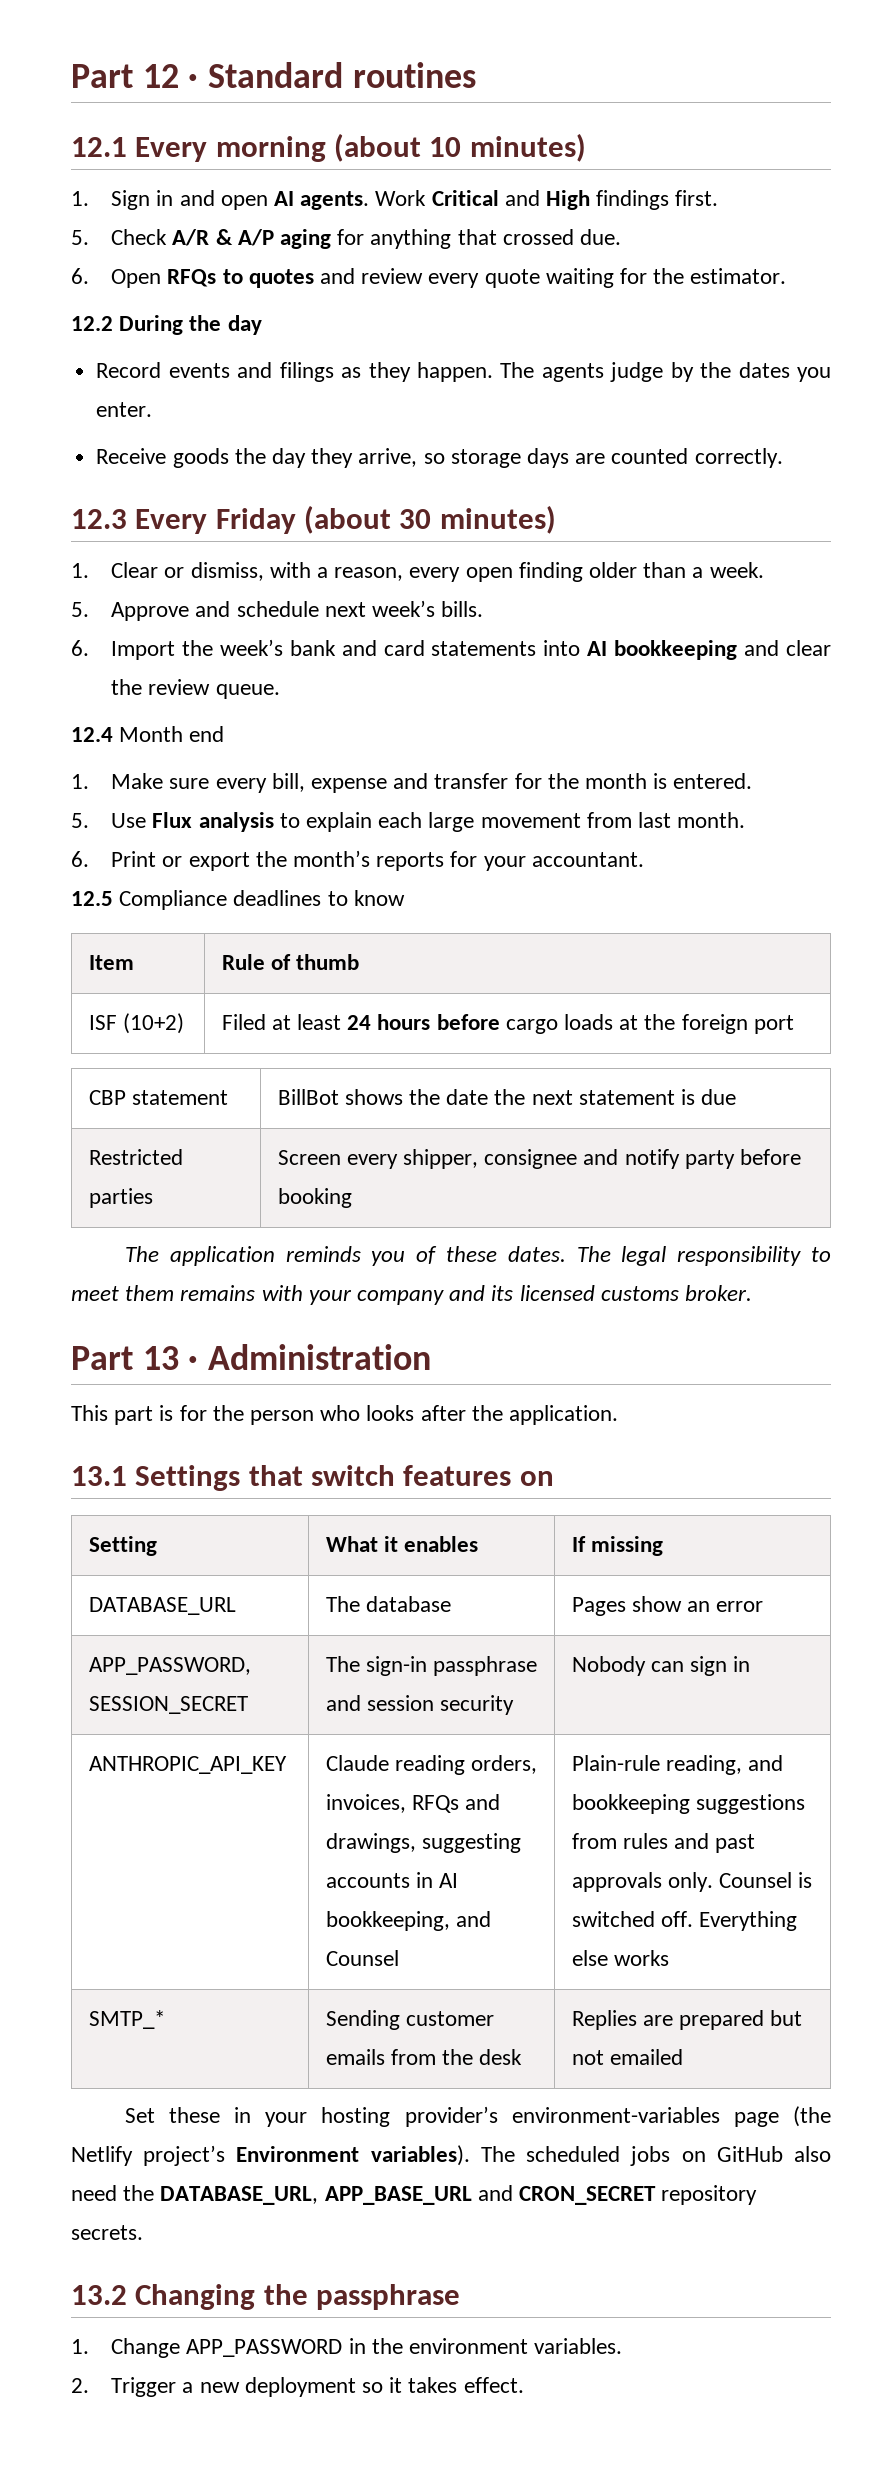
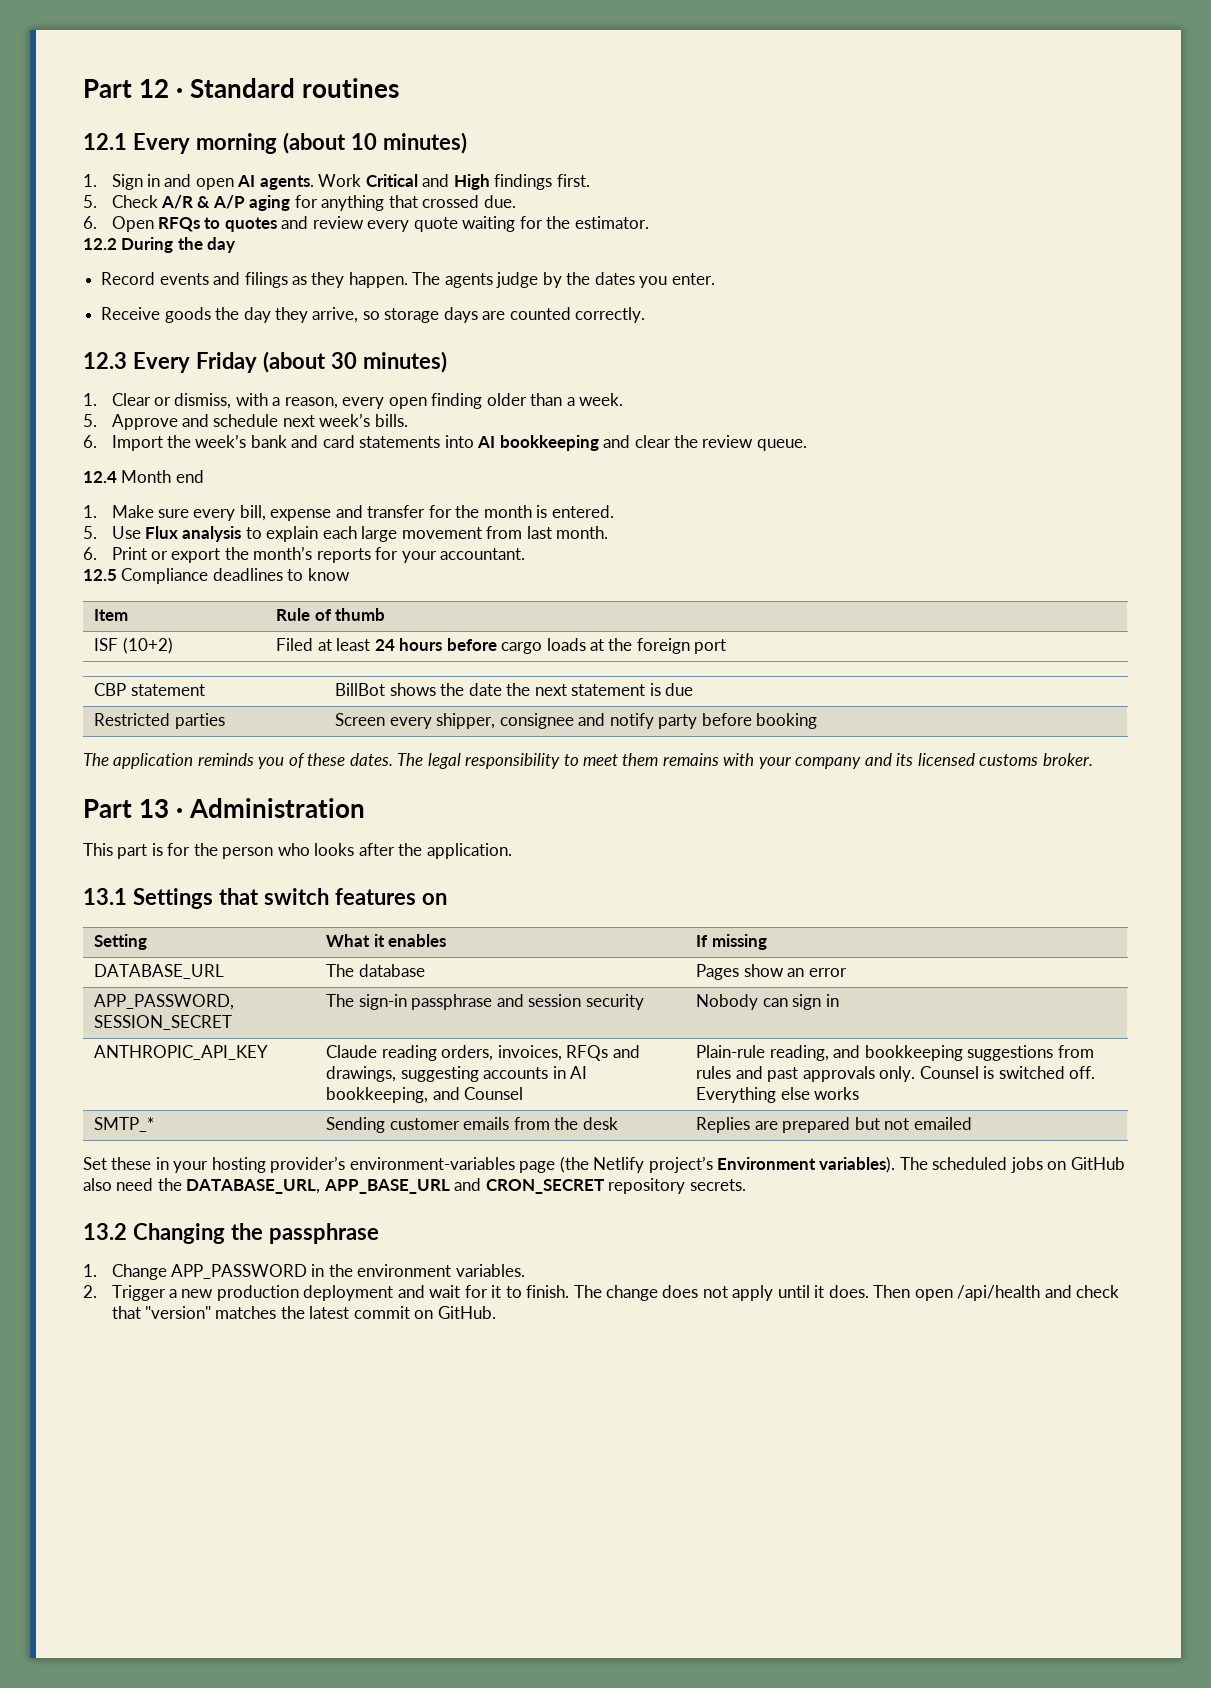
- 2. Trigger a new deployment so it takes effect.
+ 2. Trigger a new production deployment and wait for it to finish. The change does not apply until it does. Then open /api/health and check that "version" matches the latest commit on GitHub.

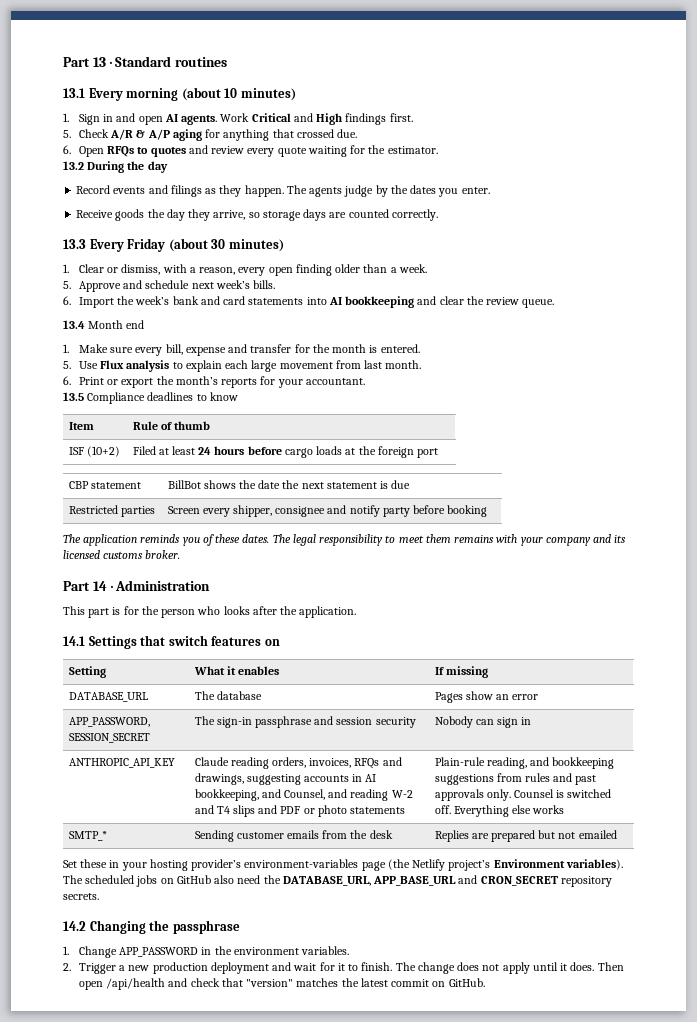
- Part 12 · Standard routines
+ Part 13 · Standard routines
- 12.1 Every morning (about 10 minutes)
+ 13.1 Every morning (about 10 minutes)
- 12.2 During the day
+ 13.2 During the day
- 12.3 Every Friday (about 30 minutes)
+ 13.3 Every Friday (about 30 minutes)
- 12.4 Month end
+ 13.4 Month end
- 12.5 Compliance deadlines to know
+ 13.5 Compliance deadlines to know
- Part 13 · Administration
+ Part 14 · Administration
- 13.1 Settings that switch features on
+ 14.1 Settings that switch features on
- Claude reading orders, invoices, RFQs and drawings, suggesting accounts in AI bookkeeping, and Counsel
+ Claude reading orders, invoices, RFQs and drawings, suggesting accounts in AI bookkeeping, and Counsel, and reading W-2 and T4 slips and PDF or photo statements
- 13.2 Changing the passphrase
+ 14.2 Changing the passphrase

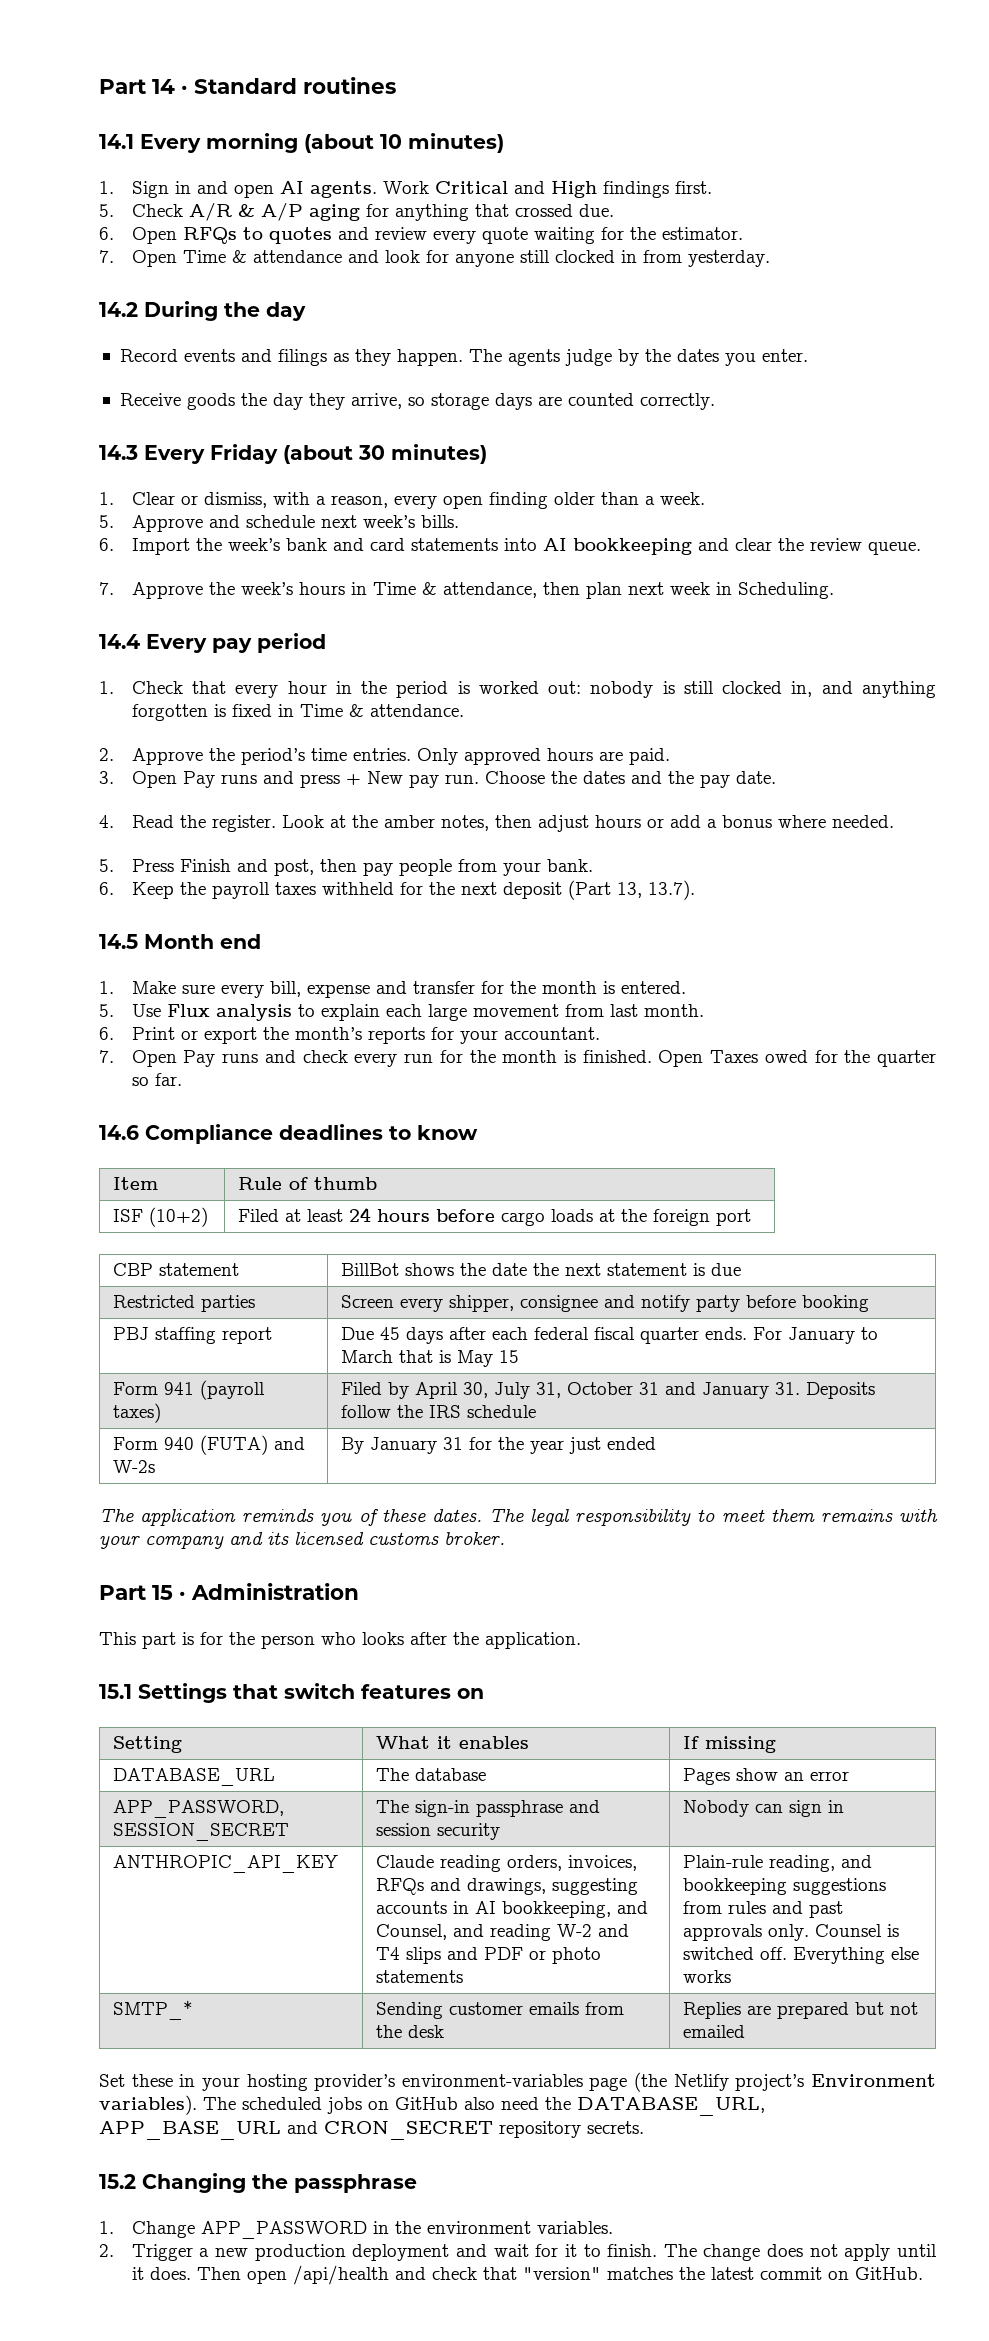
- Part 13 · Standard routines
+ Part 14 · Standard routines
- 13.1 Every morning (about 10 minutes)
+ 14.1 Every morning (about 10 minutes)
- 13.2 During the day
+ 7. Open Time & attendance and look for anyone still clocked in from yesterday.
+ 14.2 During the day
- 13.3 Every Friday (about 30 minutes)
+ 14.3 Every Friday (about 30 minutes)
- 13.4 Month end
+ 7. Approve the week’s hours in Time & attendance, then plan next week in Scheduling.
+ 14.4 Every pay period
+ 1. Check that every hour in the period is worked out: nobody is still clocked in, and anything forgotten is fixed in Time & attendance.
+ 2. Approve the period’s time entries. Only approved hours are paid.
+ 3. Open Pay runs and press + New pay run. Choose the dates and the pay date.
+ 4. Read the register. Look at the amber notes, then adjust hours or add a bonus where needed.
+ 5. Press Finish and post, then pay people from your bank.
+ 6. Keep the payroll taxes withheld for the next deposit (Part 13, 13.7).
+ 14.5 Month end
- 13.5 Compliance deadlines to know
+ 7. Open Pay runs and check every run for the month is finished. Open Taxes owed for the quarter so far.
+ 14.6 Compliance deadlines to know
+ PBJ staffing report | Due 45 days after each federal fiscal quarter ends. For January to March that is May 15
+ Form 941 (payroll taxes) | Filed by April 30, July 31, October 31 and January 31. Deposits follow the IRS schedule
+ Form 940 (FUTA) and W-2s | By January 31 for the year just ended
- Part 14 · Administration
+ Part 15 · Administration
- 14.1 Settings that switch features on
+ 15.1 Settings that switch features on
- 14.2 Changing the passphrase
+ 15.2 Changing the passphrase

